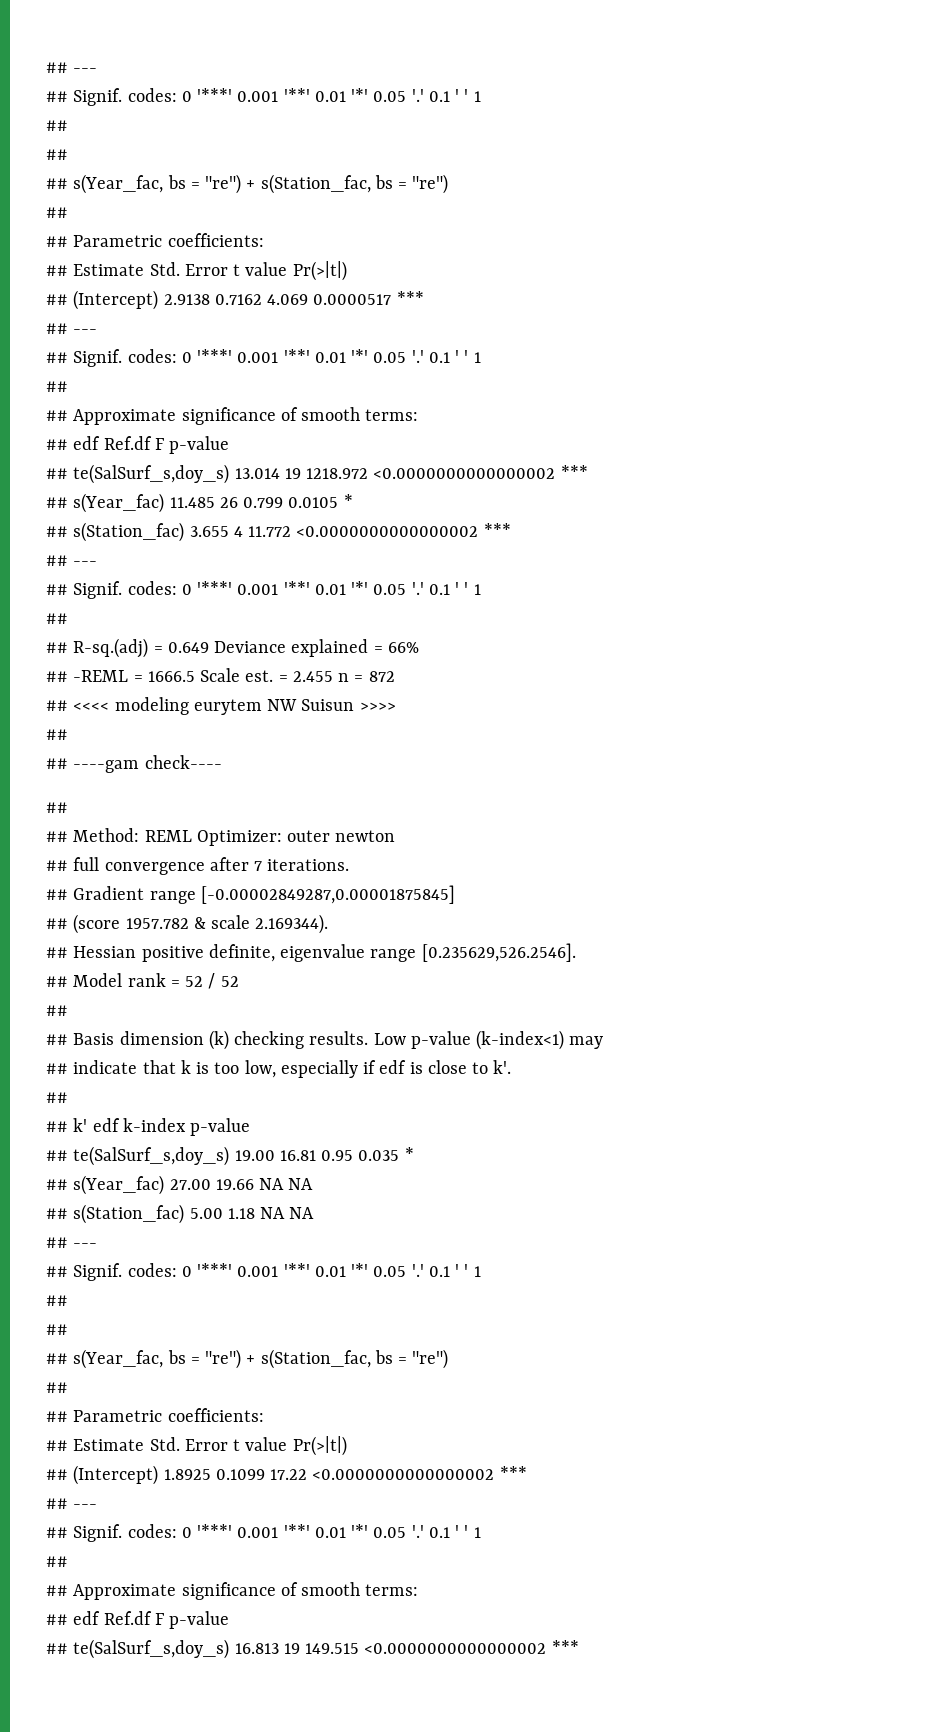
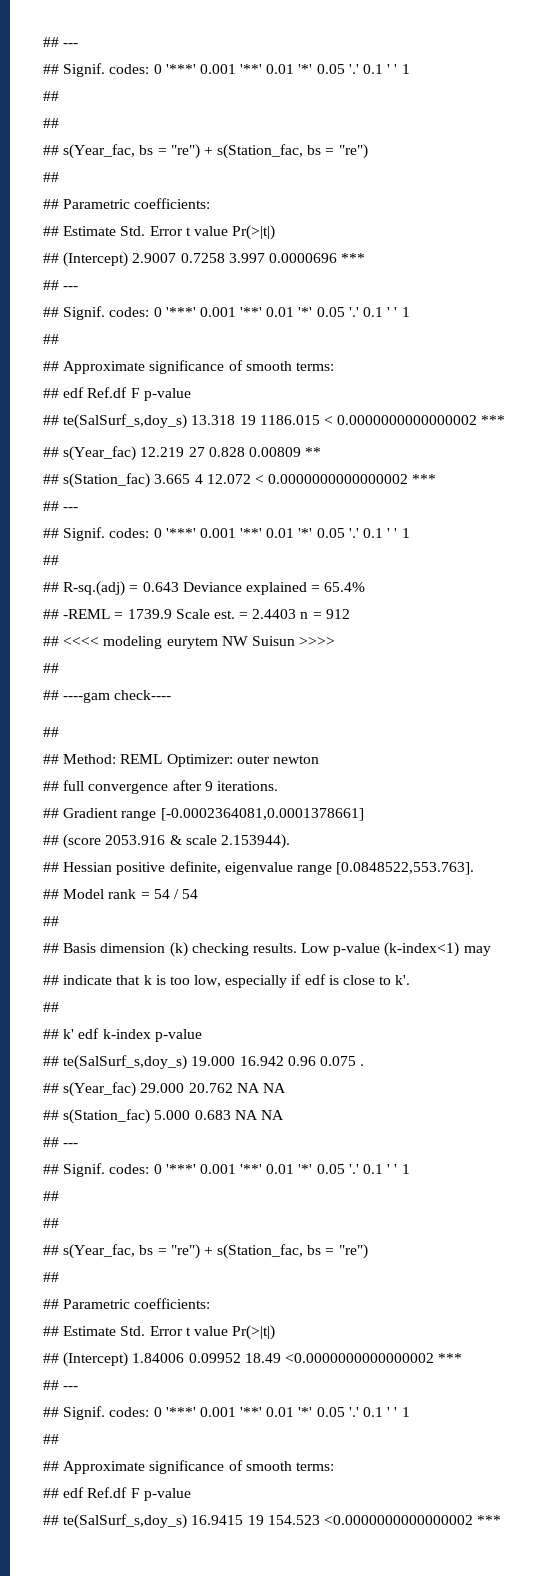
- ## (Intercept) 2.9138 0.7162 4.069 0.0000517 ***
+ ## (Intercept) 2.9007 0.7258 3.997 0.0000696 ***
- ## te(SalSurf_s,doy_s) 13.014 19 1218.972 <0.0000000000000002 ***
- ## s(Year_fac) 11.485 26 0.799 0.0105 *
- ## s(Station_fac) 3.655 4 11.772 <0.0000000000000002 ***
+ ## te(SalSurf_s,doy_s) 13.318 19 1186.015 < 0.0000000000000002 ***
+ ## s(Year_fac) 12.219 27 0.828 0.00809 **
+ ## s(Station_fac) 3.665 4 12.072 < 0.0000000000000002 ***
- ## R-sq.(adj) = 0.649 Deviance explained = 66%
+ ## R-sq.(adj) = 0.643 Deviance explained = 65.4%
- ## -REML = 1666.5 Scale est.
+ ## -REML = 1739.9 Scale est.
- = 2.455 n = 872
+ = 2.4403 n = 912
- ## full convergence after 7 iterations.
+ ## full convergence after 9 iterations.
- ## Gradient range [-0.00002849287,0.00001875845]
+ ## Gradient range [-0.0002364081,0.0001378661]
- ## (score 1957.782 & scale 2.169344).
+ ## (score 2053.916 & scale 2.153944).
- ## Hessian positive definite, eigenvalue range [0.235629,526.2546].
+ ## Hessian positive definite, eigenvalue range [0.0848522,553.763].
- ## Model rank = 52 / 52
+ ## Model rank = 54 / 54
- ## te(SalSurf_s,doy_s) 19.00 16.81 0.95 0.035 *
- ## s(Year_fac) 27.00 19.66 NA NA
+ ## te(SalSurf_s,doy_s) 19.000 16.942 0.96 0.075 .
+ ## s(Year_fac) 29.000 20.762 NA NA
- ## s(Station_fac) 5.00 1.18 NA NA
+ ## s(Station_fac) 5.000 0.683 NA NA
- ## (Intercept) 1.8925 0.1099 17.22 <0.0000000000000002 ***
+ ## (Intercept) 1.84006 0.09952 18.49 <0.0000000000000002 ***
- ## te(SalSurf_s,doy_s) 16.813 19 149.515 <0.0000000000000002 ***
+ ## te(SalSurf_s,doy_s) 16.9415 19 154.523 <0.0000000000000002 ***

